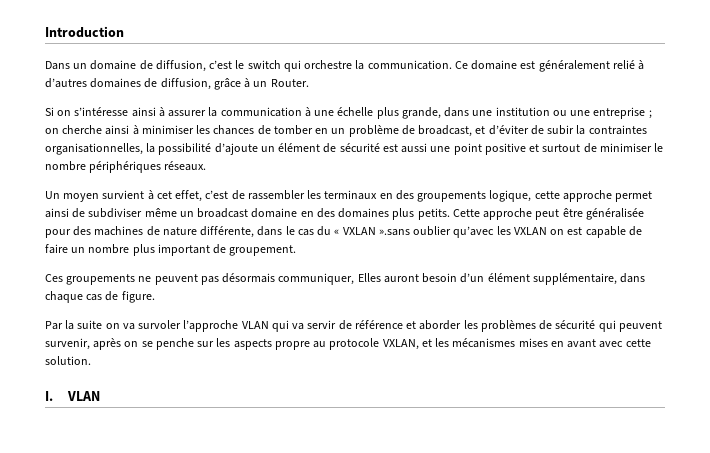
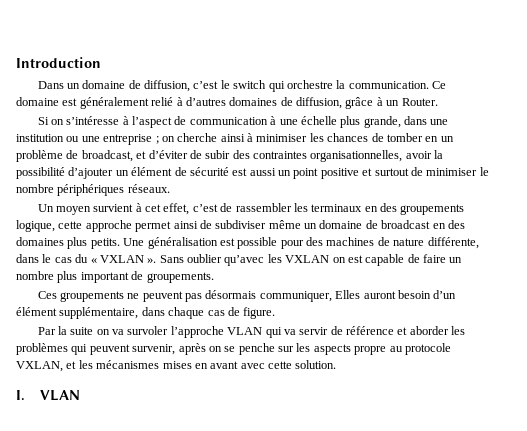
- Si on s’intéresse ainsi à assurer la communication à une échelle plus grande, dans une institution ou une entreprise ; on cherche ainsi à minimiser les chances de tomber en un problème de broadcast, et d’éviter de subir la contraintes organisationnelles, la possibilité d’ajoute un élément de sécurité est aussi une point positive et surtout de minimiser le nombre périphériques réseaux.
+ Si on s’intéresse à l’aspect de communication à une échelle plus grande, dans une institution ou une entreprise ; on cherche ainsi à minimiser les chances de tomber en un problème de broadcast, et d’éviter de subir des contraintes organisationnelles, avoir la possibilité d’ajouter un élément de sécurité est aussi un point positive et surtout de minimiser le nombre périphériques réseaux.
- Un moyen survient à cet effet, c’est de rassembler les terminaux en des groupements logique, cette approche permet ainsi de subdiviser même un broadcast domaine en des domaines plus petits.
+ Un moyen survient à cet effet, c’est de rassembler les terminaux en des groupements logique, cette approche permet ainsi de subdiviser même un domaine de broadcast en des domaines plus petits.
- Cette approche peut être généralisée pour des machines de nature différente, dans le cas du « VXLAN ».sans oublier qu’avec les VXLAN on est capable de faire un nombre plus important de groupement.
+ Une généralisation est possible pour des machines de nature différente, dans le cas du « VXLAN ». Sans oublier qu’avec les VXLAN on est capable de faire un nombre plus important de groupements.
- Par la suite on va survoler l’approche VLAN qui va servir de référence et aborder les problèmes de sécurité qui peuvent survenir, après on se penche sur les aspects propre au protocole VXLAN, et les mécanismes mises en avant avec cette solution.
+ Par la suite on va survoler l’approche VLAN qui va servir de référence et aborder les problèmes qui peuvent survenir, après on se penche sur les aspects propre au protocole VXLAN, et les mécanismes mises en avant avec cette solution.

